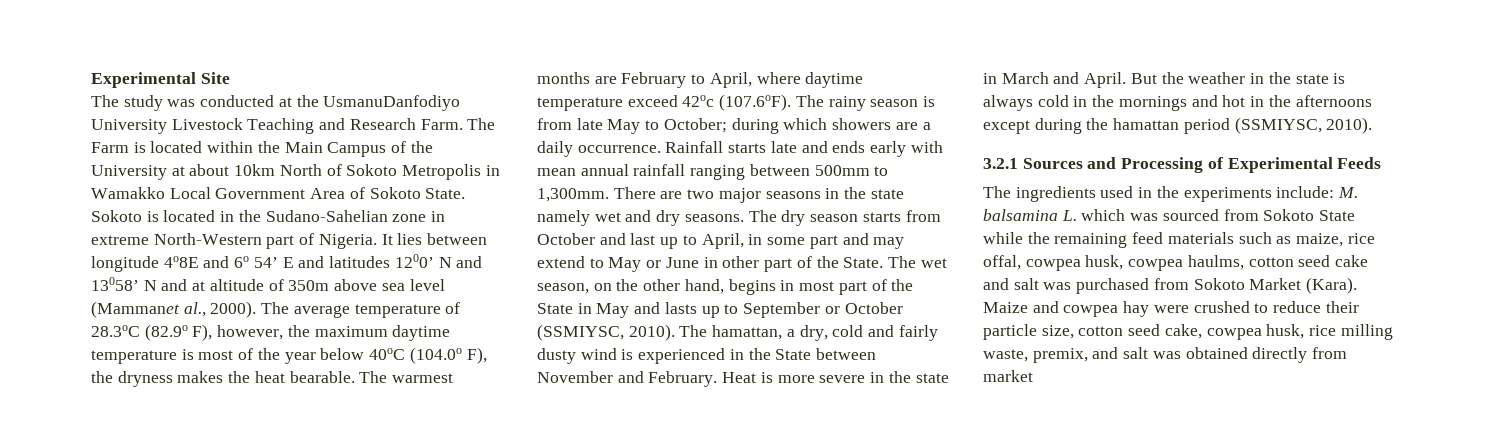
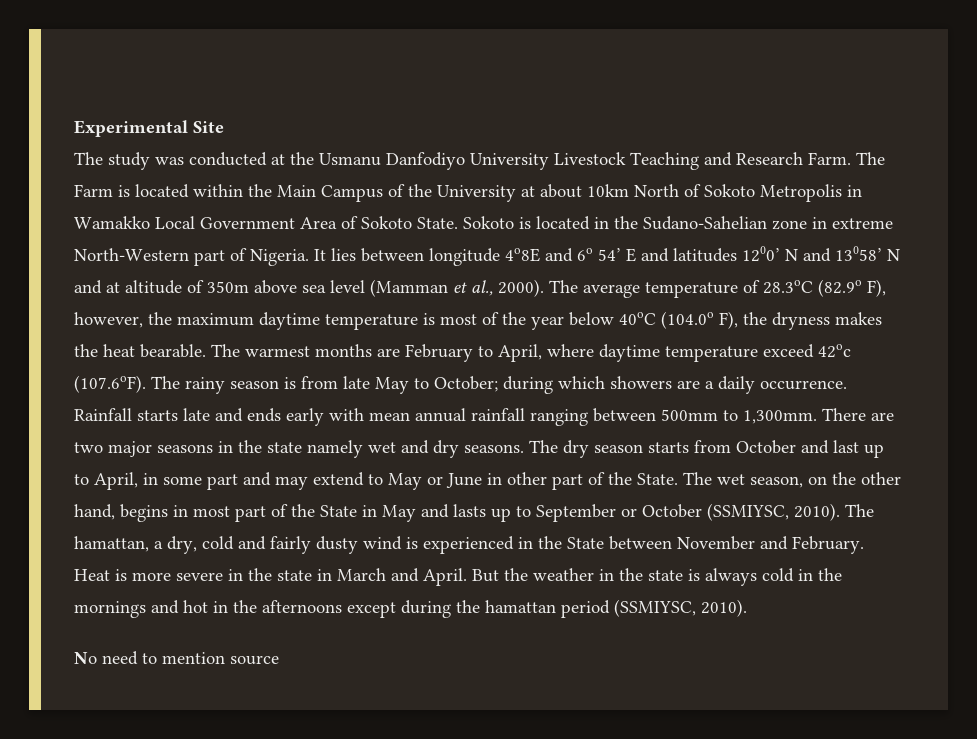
- The study was conducted at the UsmanuDanfodiyo University Livestock Teaching and Research Farm.
+ The study was conducted at the Usmanu Danfodiyo University Livestock Teaching and Research Farm.
- It lies between longitude 4o8E and 6o 54’ E and latitudes 1200’ N and 13058’ N and at altitude of 350m above sea level (Mammanet al., 2000).
+ It lies between longitude 4o8E and 6o 54’ E and latitudes 1200’ N and 13058’ N and at altitude of 350m above sea level (Mamman et al., 2000).
- 3.2.1 Sources and Processing of Experimental Feeds
- The ingredients used in the experiments include: M. balsamina L. which was sourced from Sokoto State while the remaining feed materials such as maize, rice offal, cowpea husk, cowpea haulms, cotton seed cake and salt was purchased from Sokoto Market (Kara). Maize and cowpea hay were crushed to reduce their particle size, cotton seed cake, cowpea husk, rice milling waste, premix, and salt was obtained directly from market
+ No need to mention source

